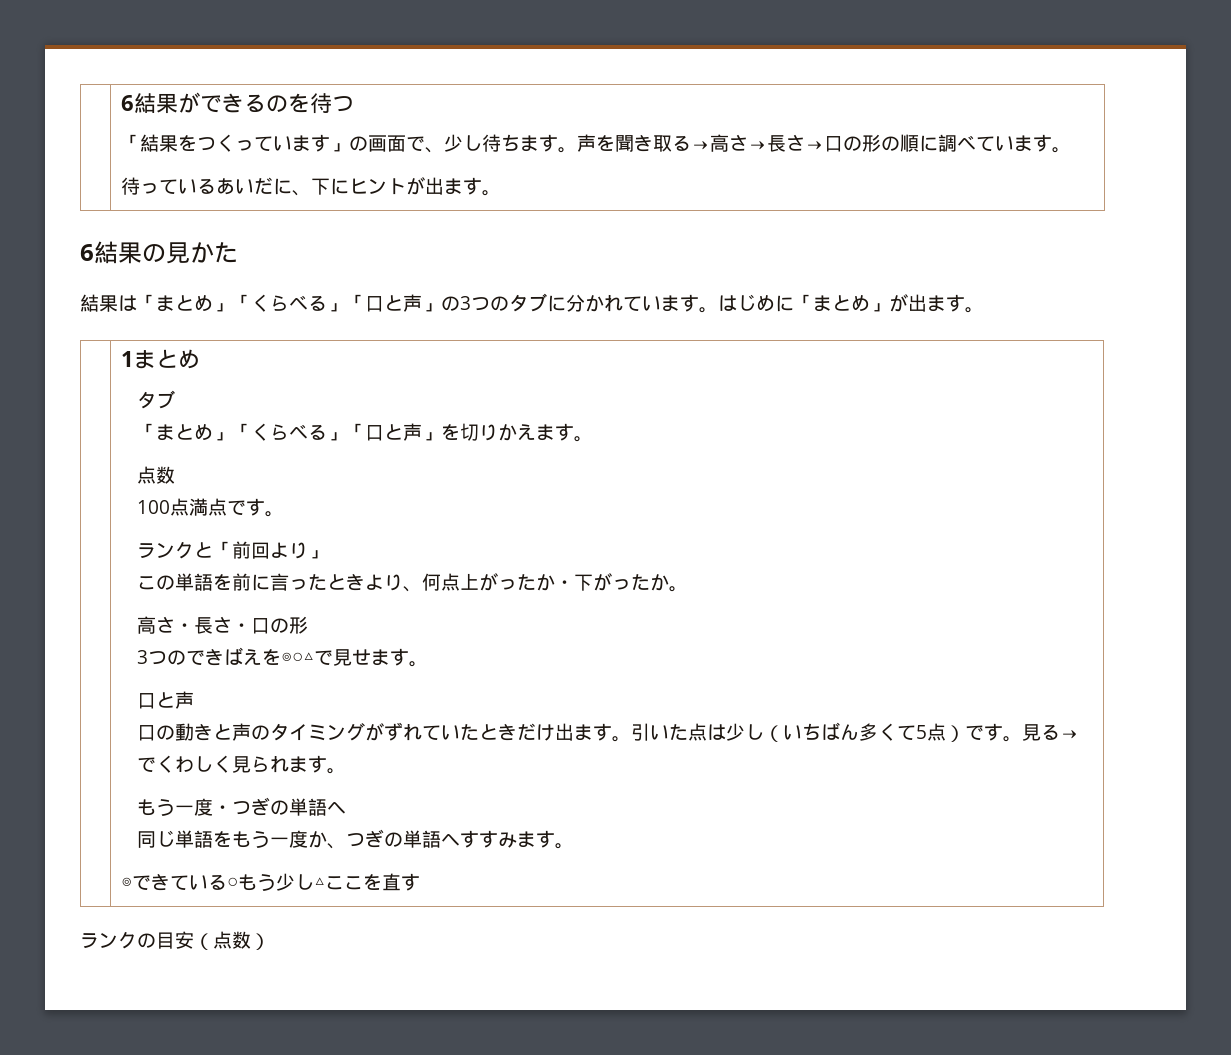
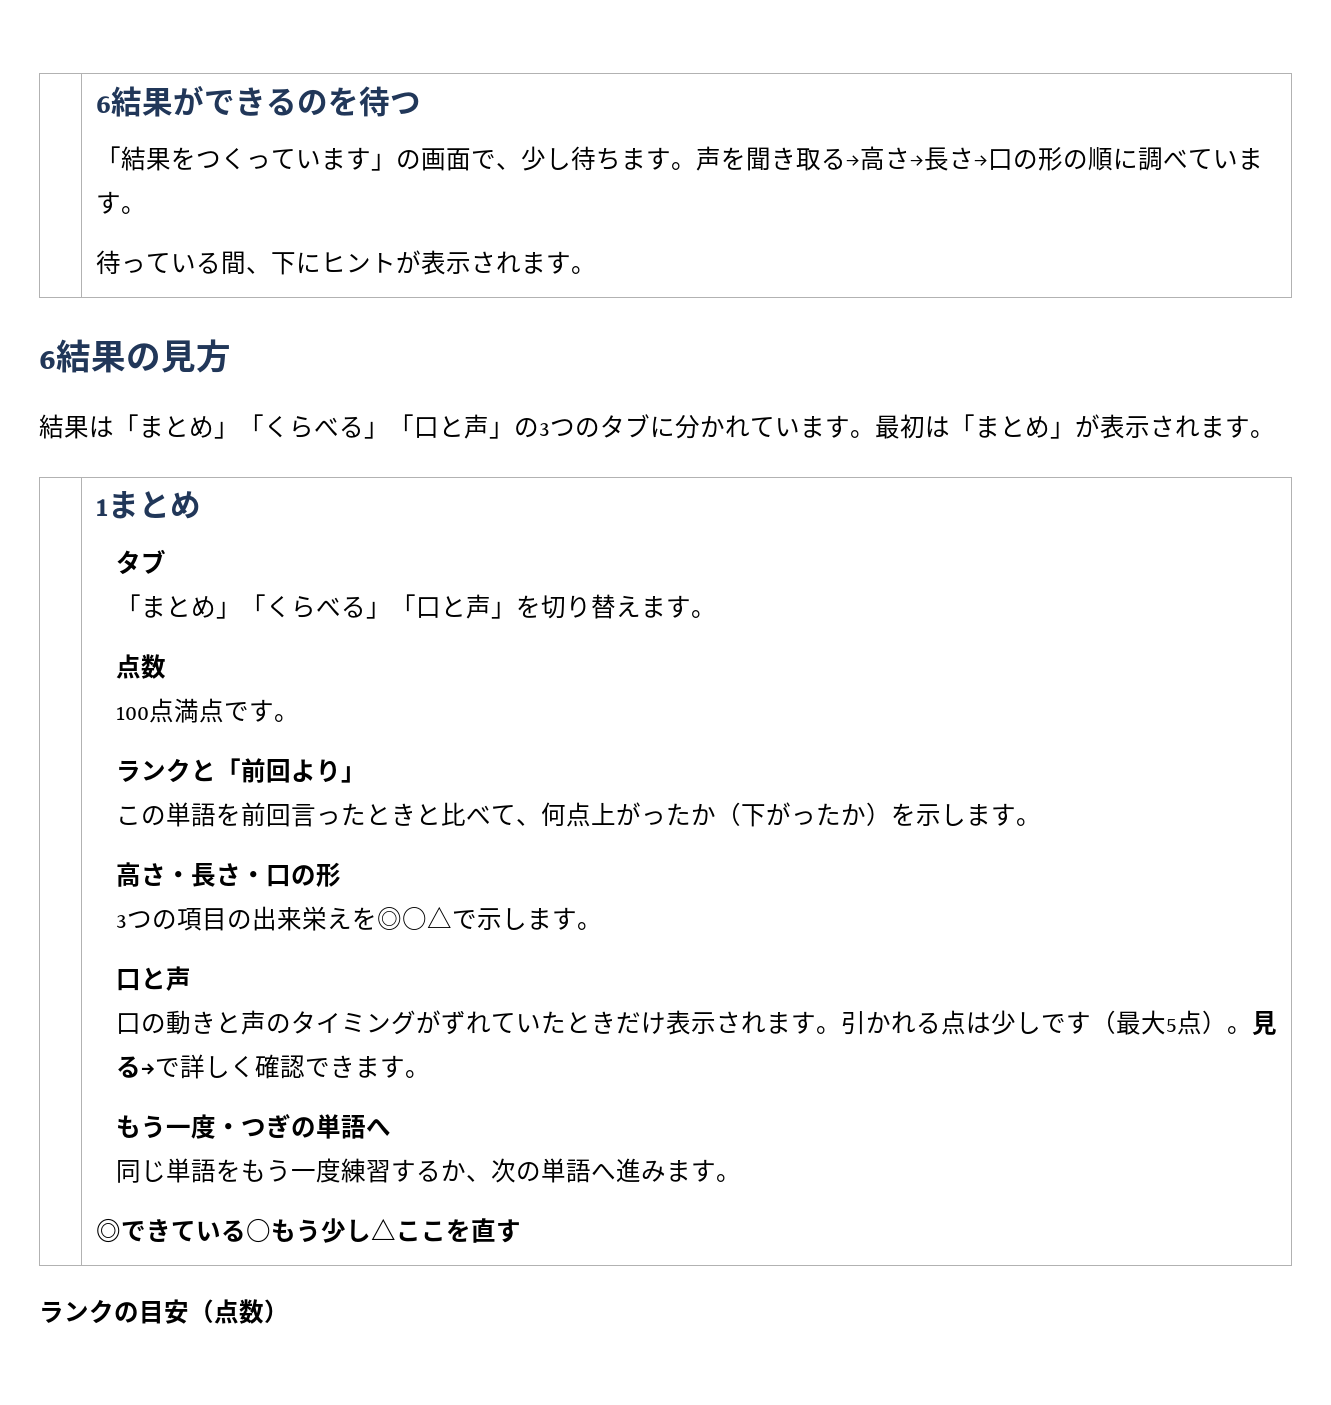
- 待っているあいだに、下にヒントが出ます。
+ 待っている間、下にヒントが表示されます。
- 6結果の見かた
+ 6結果の見方
- はじめに「まとめ」が出ます。
+ 最初は「まとめ」が表示されます。
- 「まとめ」「くらべる」「口と声」を切りかえます。
+ 「まとめ」「くらべる」「口と声」を切り替えます。
- この単語を前に言ったときより、何点上がったか・下がったか。
+ この単語を前回言ったときと比べて、何点上がったか（下がったか）を示します。
- 3つのできばえを◎○△で見せます。
+ 3つの項目の出来栄えを◎○△で示します。
- 口の動きと声のタイミングがずれていたときだけ出ます。
+ 口の動きと声のタイミングがずれていたときだけ表示されます。
- 引いた点は少し（いちばん多くて5点）です。
+ 引かれる点は少しです（最大5点）。
- 見る→でくわしく見られます。
+ 見る→で詳しく確認できます。
- 同じ単語をもう一度か、つぎの単語へすすみます。
+ 同じ単語をもう一度練習するか、次の単語へ進みます。

